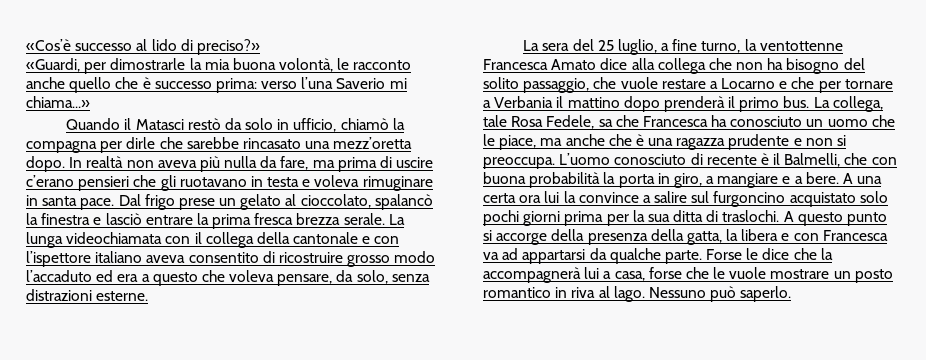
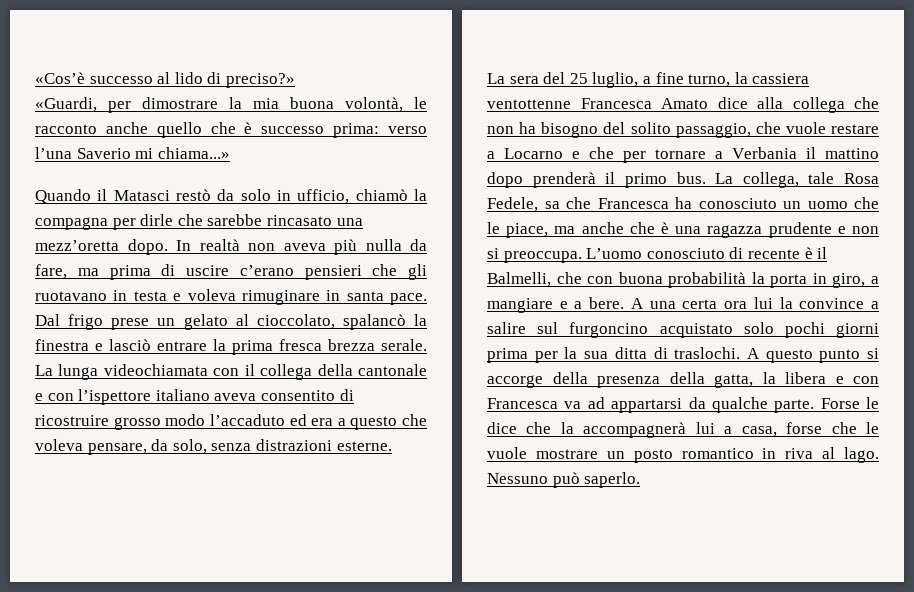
- «Guardi, per dimostrarle la mia buona volontà, le racconto anche quello che è successo prima: verso l’una Saverio mi chiama...»
+ «Guardi, per dimostrare la mia buona volontà, le racconto anche quello che è successo prima: verso l’una Saverio mi chiama...»
- La sera del 25 luglio, a fine turno, la ventottenne Francesca Amato dice alla collega che non ha bisogno del solito passaggio, che vuole restare a Locarno e che per tornare a Verbania il mattino dopo prenderà il primo bus.
+ La sera del 25 luglio, a fine turno, la cassiera ventottenne Francesca Amato dice alla collega che non ha bisogno del solito passaggio, che vuole restare a Locarno e che per tornare a Verbania il mattino dopo prenderà il primo bus.

